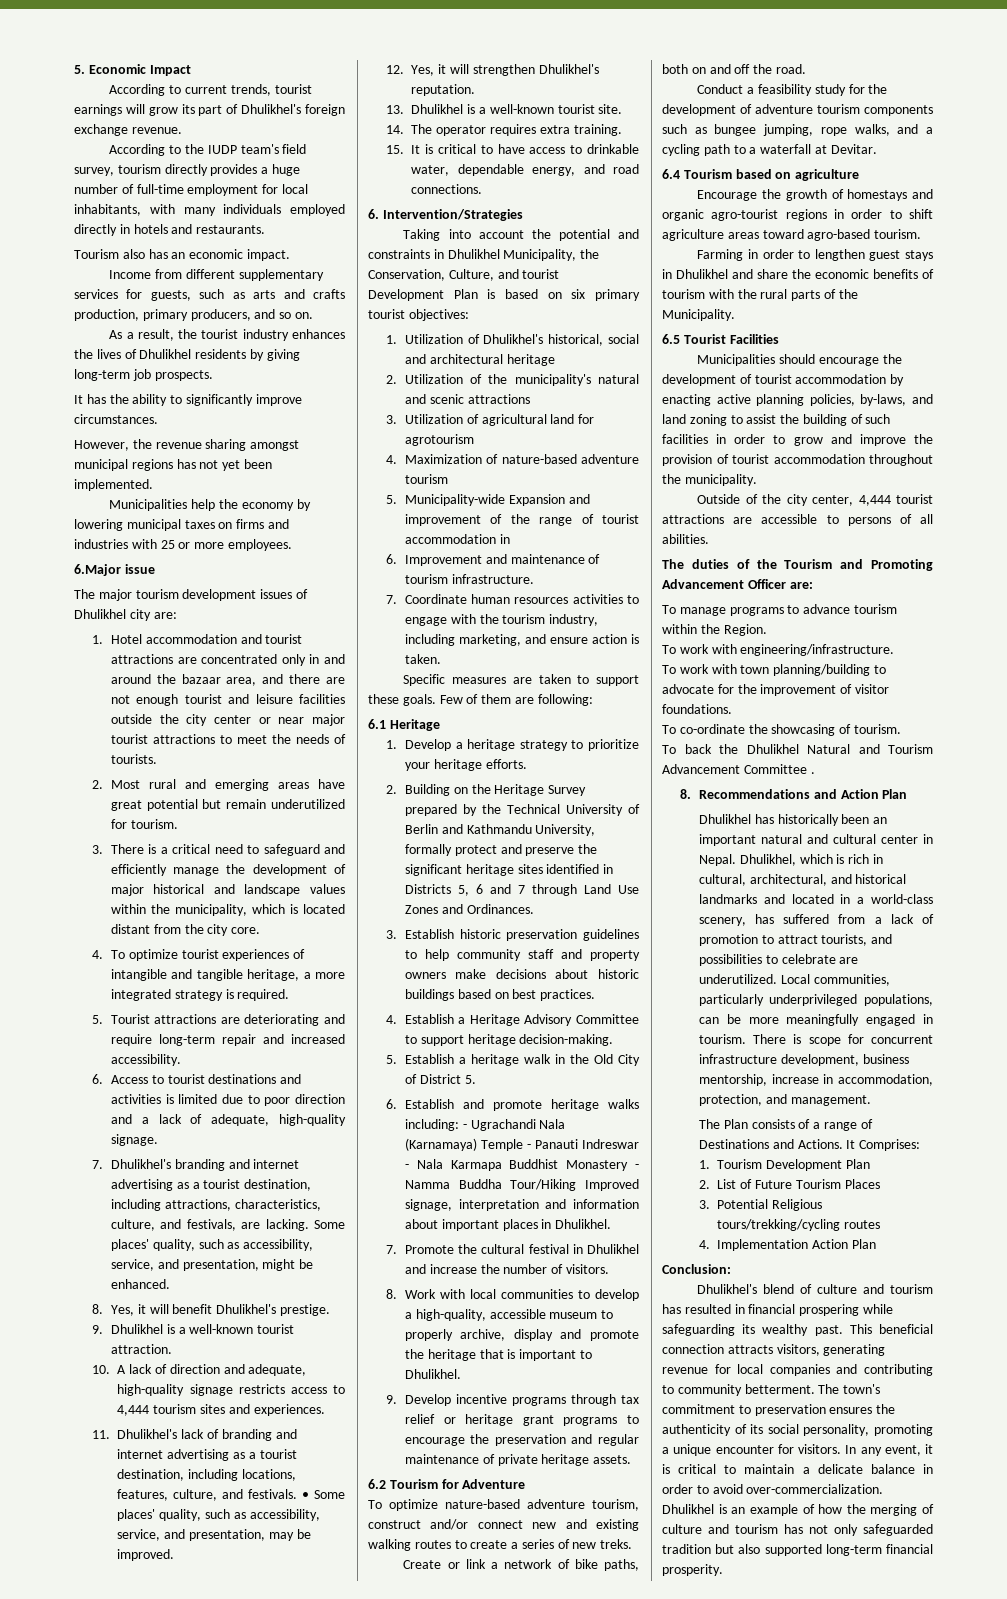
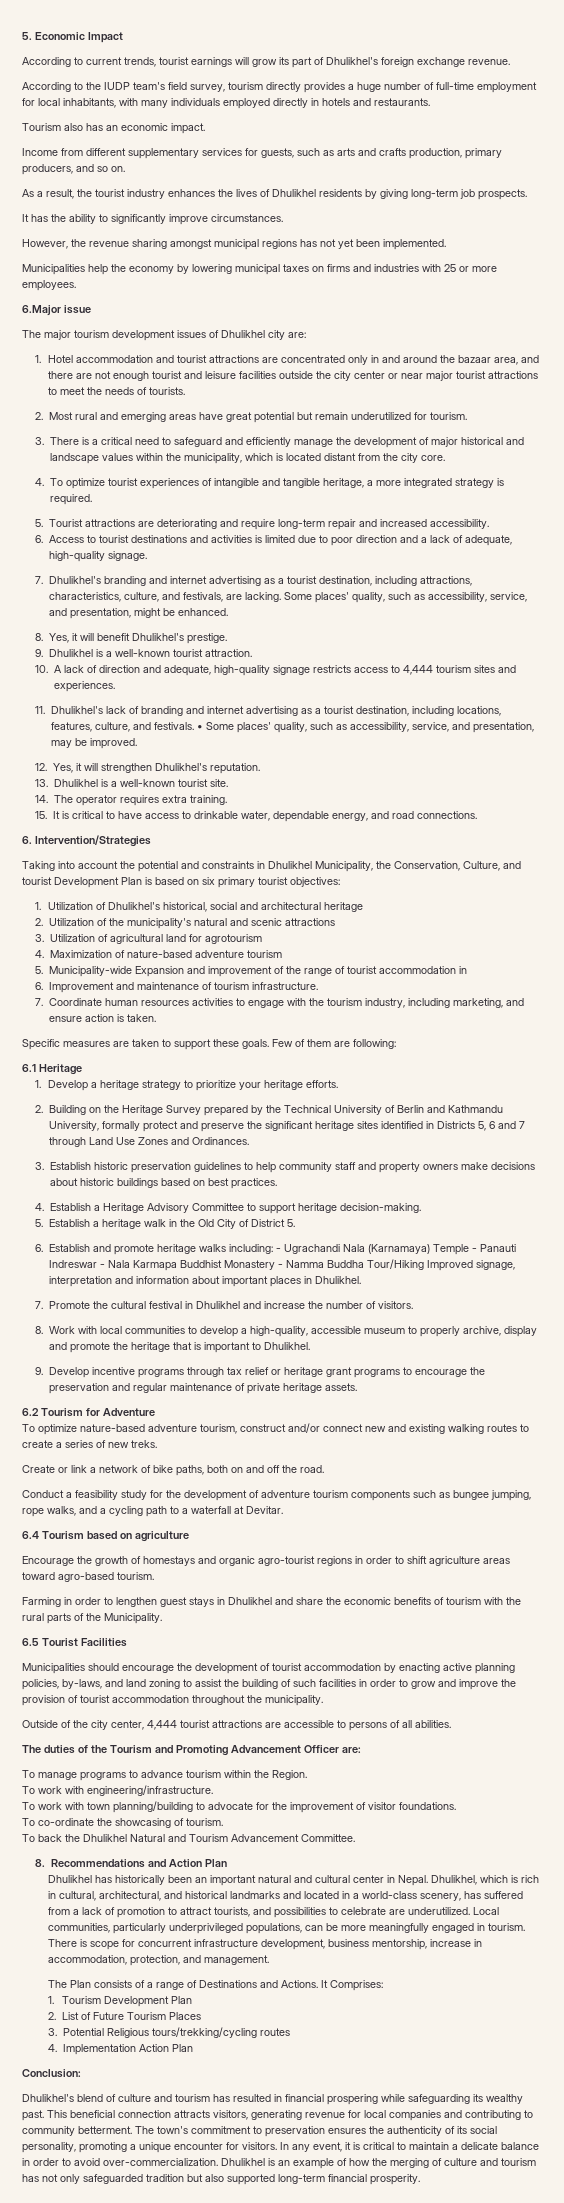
- To back the Dhulikhel Natural and Tourism Advancement Committee .
+ To back the Dhulikhel Natural and Tourism Advancement Committee.

